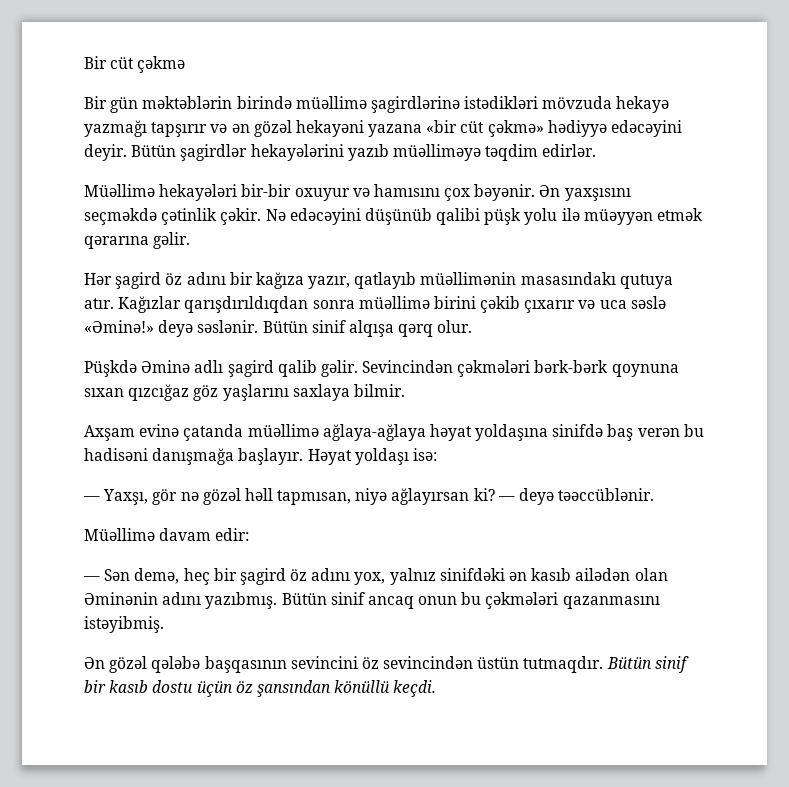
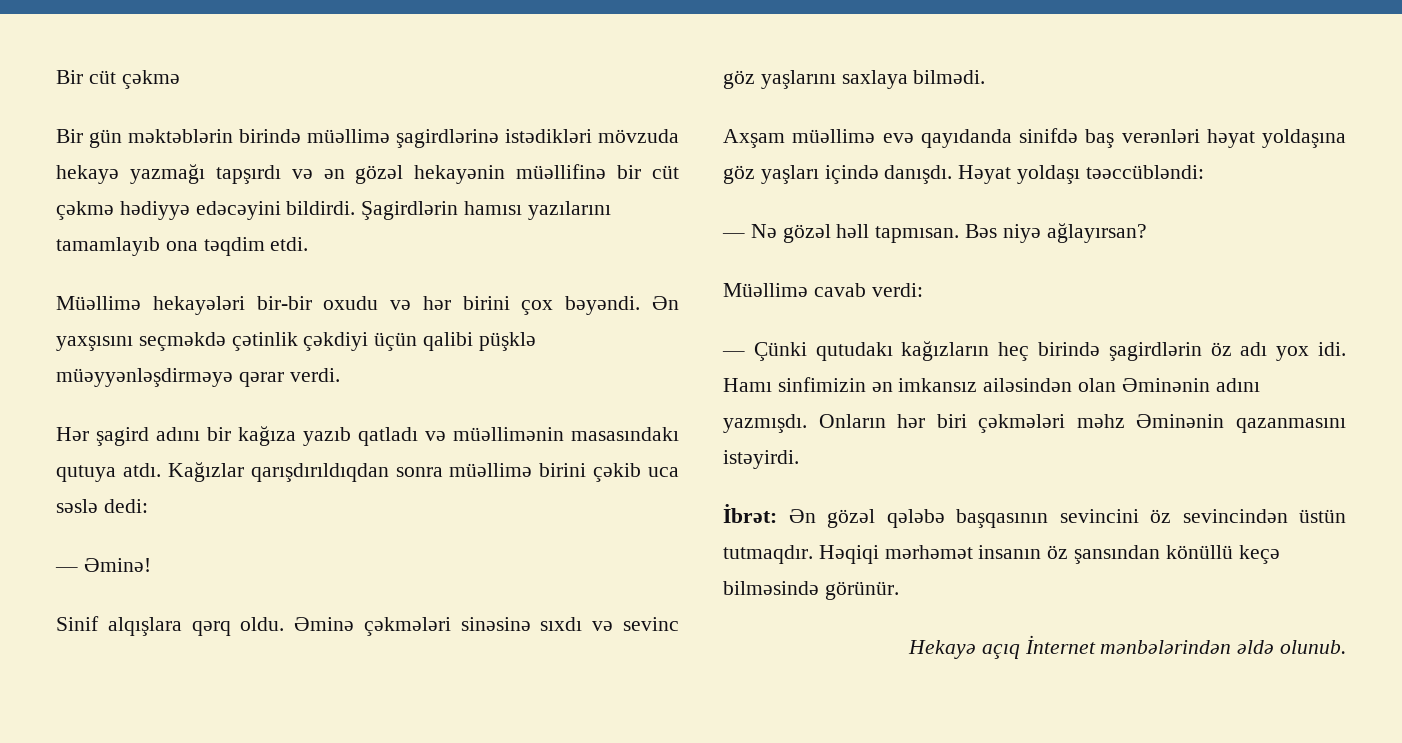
- Bir gün məktəblərin birində müəllimə şagirdlərinə istədikləri mövzuda hekayə yazmağı tapşırır və ən gözəl hekayəni yazana «bir cüt çəkmə» hədiyyə edəcəyini deyir. Bütün şagirdlər hekayələrini yazıb müəlliməyə təqdim edirlər.
- Müəllimə hekayələri bir-bir oxuyur və hamısını çox bəyənir. Ən yaxşısını seçməkdə çətinlik çəkir. Nə edəcəyini düşünüb qalibi püşk yolu ilə müəyyən etmək qərarına gəlir.
+ Bir gün məktəblərin birində müəllimə şagirdlərinə istədikləri mövzuda hekayə yazmağı tapşırdı və ən gözəl hekayənin müəllifinə bir cüt çəkmə hədiyyə edəcəyini bildirdi. Şagirdlərin hamısı yazılarını tamamlayıb ona təqdim etdi.
+ Müəllimə hekayələri bir-bir oxudu və hər birini çox bəyəndi. Ən yaxşısını seçməkdə çətinlik çəkdiyi üçün qalibi püşklə müəyyənləşdirməyə qərar verdi.
- Hər şagird öz adını bir kağıza yazır, qatlayıb müəllimənin masasındakı qutuya atır.
+ Hər şagird adını bir kağıza yazıb qatladı və müəllimənin masasındakı qutuya atdı.
- Kağızlar qarışdırıldıqdan sonra müəllimə birini çəkib çıxarır və uca səslə «Əminə!» deyə səslənir. Bütün sinif alqışa qərq olur.
- Püşkdə Əminə adlı şagird qalib gəlir. Sevincindən çəkmələri bərk-bərk qoynuna sıxan qızcığaz göz yaşlarını saxlaya bilmir.
+ Kağızlar qarışdırıldıqdan sonra müəllimə birini çəkib uca səslə dedi:
+ — Əminə!
+ Sinif alqışlara qərq oldu. Əminə çəkmələri sinəsinə sıxdı və sevinc göz yaşlarını saxlaya bilmədi.
- Axşam evinə çatanda müəllimə ağlaya-ağlaya həyat yoldaşına sinifdə baş verən bu hadisəni danışmağa başlayır.
+ Axşam müəllimə evə qayıdanda sinifdə baş verənləri həyat yoldaşına göz yaşları içində danışdı.
- Həyat yoldaşı isə:
- — Yaxşı, gör nə gözəl həll tapmısan, niyə ağlayırsan ki? — deyə təəccüblənir.
- Müəllimə davam edir:
- — Sən demə, heç bir şagird öz adını yox, yalnız sinifdəki ən kasıb ailədən olan Əminənin adını yazıbmış. Bütün sinif ancaq onun bu çəkmələri qazanmasını istəyibmiş.
- Ən gözəl qələbə başqasının sevincini öz sevincindən üstün tutmaqdır.
+ Həyat yoldaşı təəccübləndi:
+ — Nə gözəl həll tapmısan. Bəs niyə ağlayırsan?
+ Müəllimə cavab verdi:
+ — Çünki qutudakı kağızların heç birində şagirdlərin öz adı yox idi. Hamı sinfimizin ən imkansız ailəsindən olan Əminənin adını yazmışdı. Onların hər biri çəkmələri məhz Əminənin qazanmasını istəyirdi.
+ İbrət: Ən gözəl qələbə başqasının sevincini öz sevincindən üstün tutmaqdır.
- Bütün sinif bir kasıb dostu üçün öz şansından könüllü keçdi.
+ Həqiqi mərhəmət insanın öz şansından könüllü keçə bilməsində görünür.
+ Hekayə açıq İnternet mənbələrindən əldə olunub.

